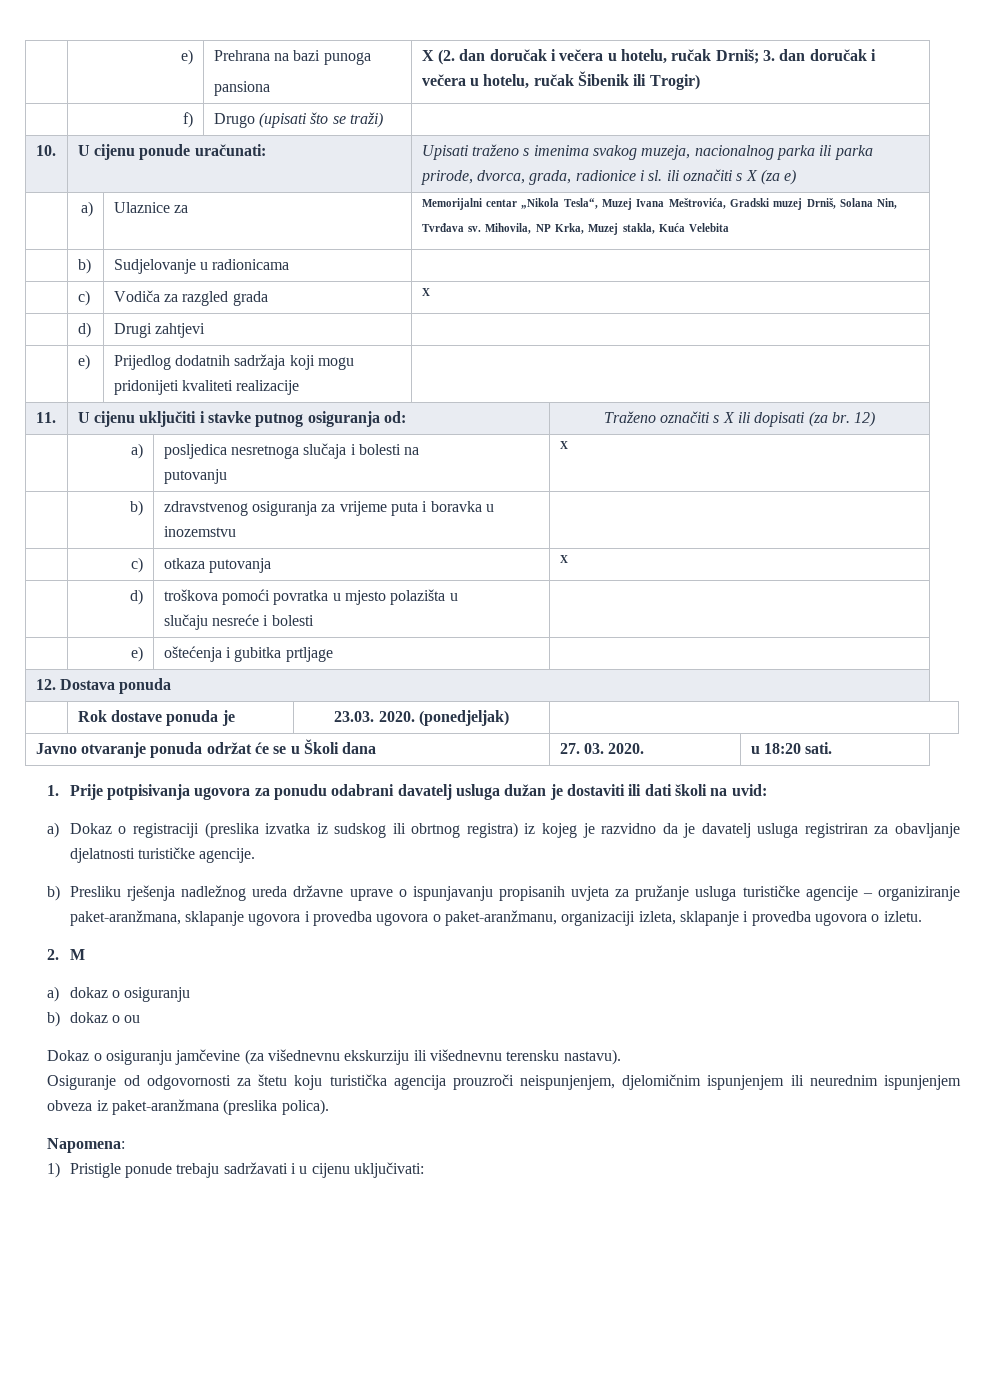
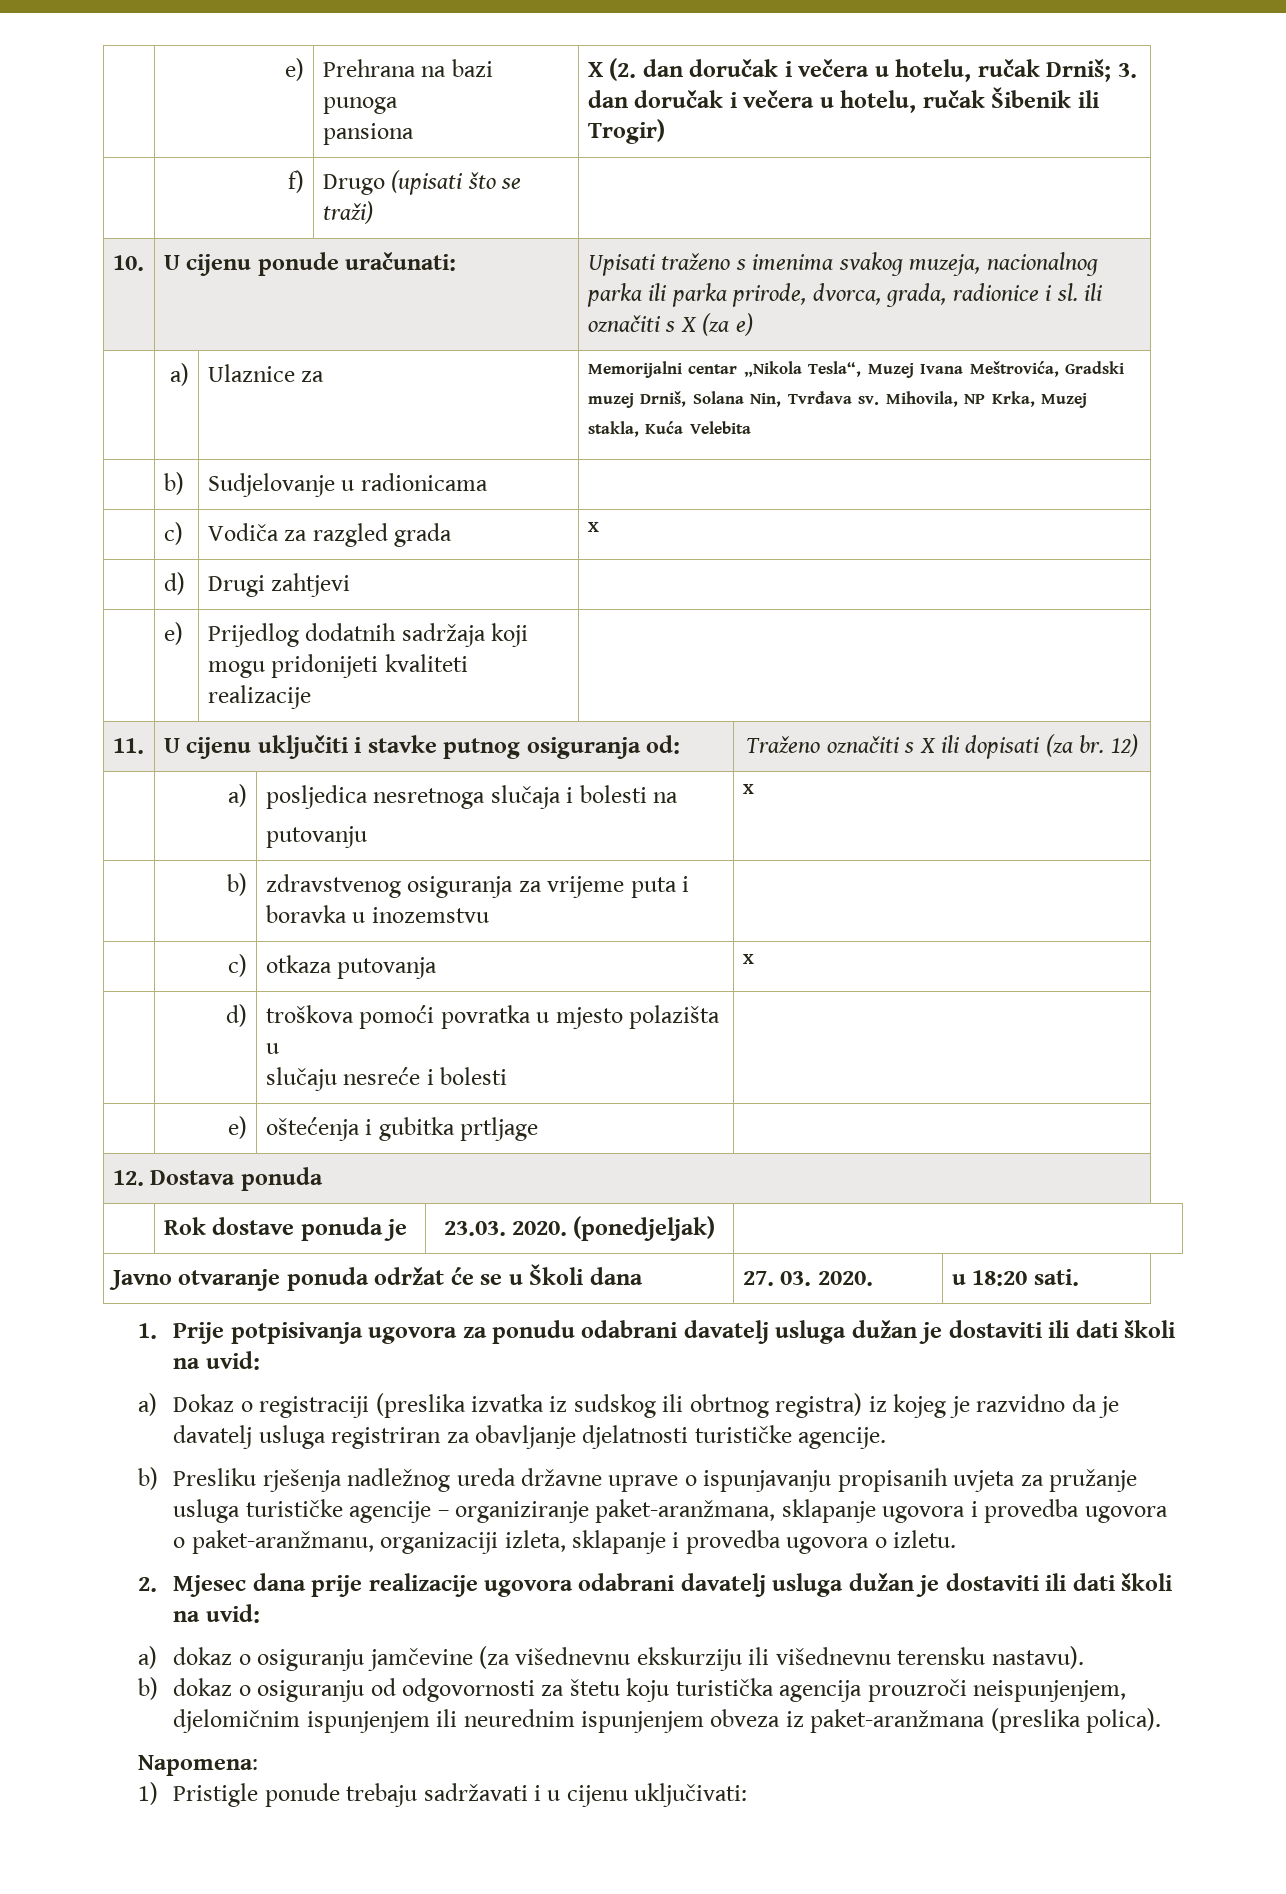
- 2. M
- a) dokaz o osiguranju
- b) dokaz o ou
- Dokaz o osiguranju jamčevine (za višednevnu ekskurziju ili višednevnu terensku nastavu).
+ 2. Mjesec dana prije realizacije ugovora odabrani davatelj usluga dužan je dostaviti ili dati školi na uvid:
+ a) dokaz o osiguranju jamčevine (za višednevnu ekskurziju ili višednevnu terensku nastavu).
- Osiguranje od odgovornosti za štetu koju turistička agencija prouzroči neispunjenjem, djelomičnim ispunjenjem ili neurednim ispunjenjem obveza iz paket-aranžmana (preslika polica).
+ b) dokaz o osiguranju od odgovornosti za štetu koju turistička agencija prouzroči neispunjenjem, djelomičnim ispunjenjem ili neurednim ispunjenjem obveza iz paket-aranžmana (preslika polica).

